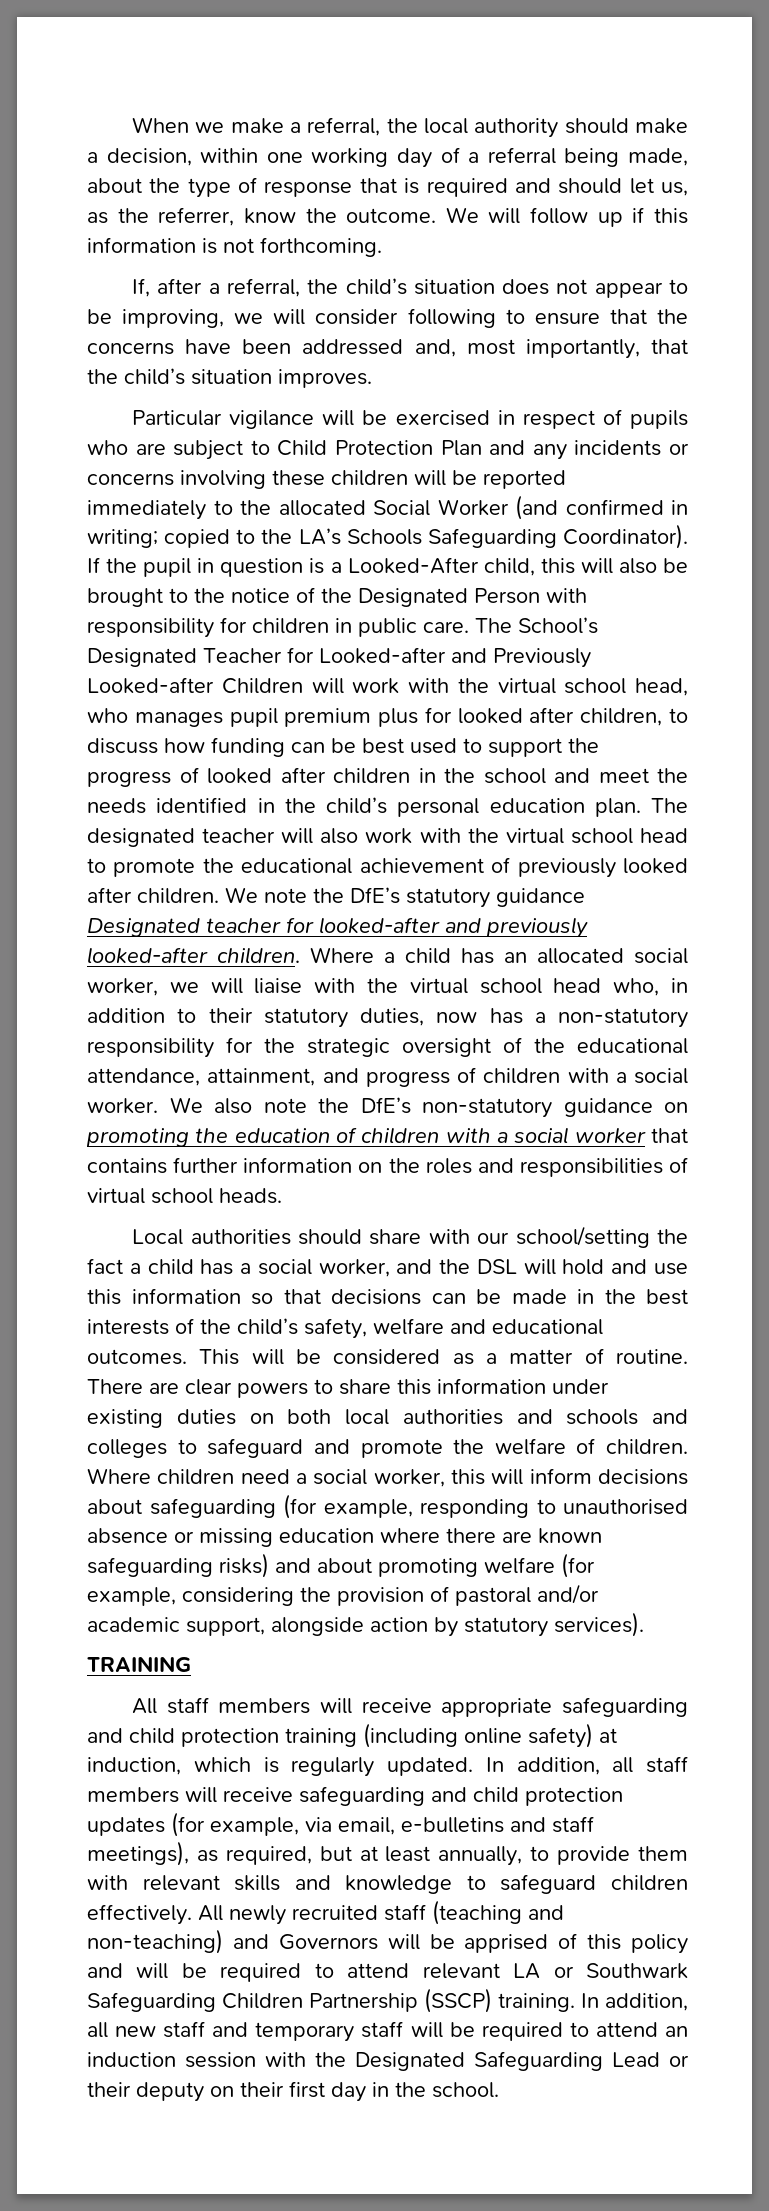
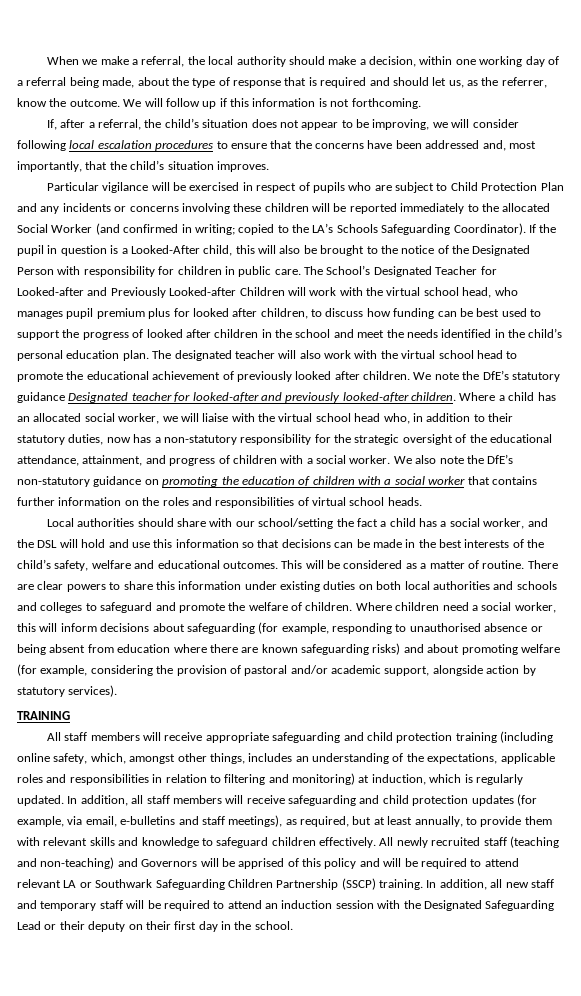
- If, after a referral, the child’s situation does not appear to be improving, we will consider following to ensure that the concerns have been addressed and, most importantly, that the child’s situation improves.
+ If, after a referral, the child’s situation does not appear to be improving, we will consider following local escalation procedures to ensure that the concerns have been addressed and, most importantly, that the child’s situation improves.
- Where children need a social worker, this will inform decisions about safeguarding (for example, responding to unauthorised absence or missing education where there are known safeguarding risks) and about promoting welfare (for example, considering the provision of pastoral and/or academic support, alongside action by statutory services).
+ Where children need a social worker, this will inform decisions about safeguarding (for example, responding to unauthorised absence or being absent from education where there are known safeguarding risks) and about promoting welfare (for example, considering the provision of pastoral and/or academic support, alongside action by statutory services).
- All staff members will receive appropriate safeguarding and child protection training (including online safety) at induction, which is regularly updated.
+ All staff members will receive appropriate safeguarding and child protection training (including online safety, which, amongst other things, includes an understanding of the expectations, applicable roles and responsibilities in relation to filtering and monitoring) at induction, which is regularly updated.

